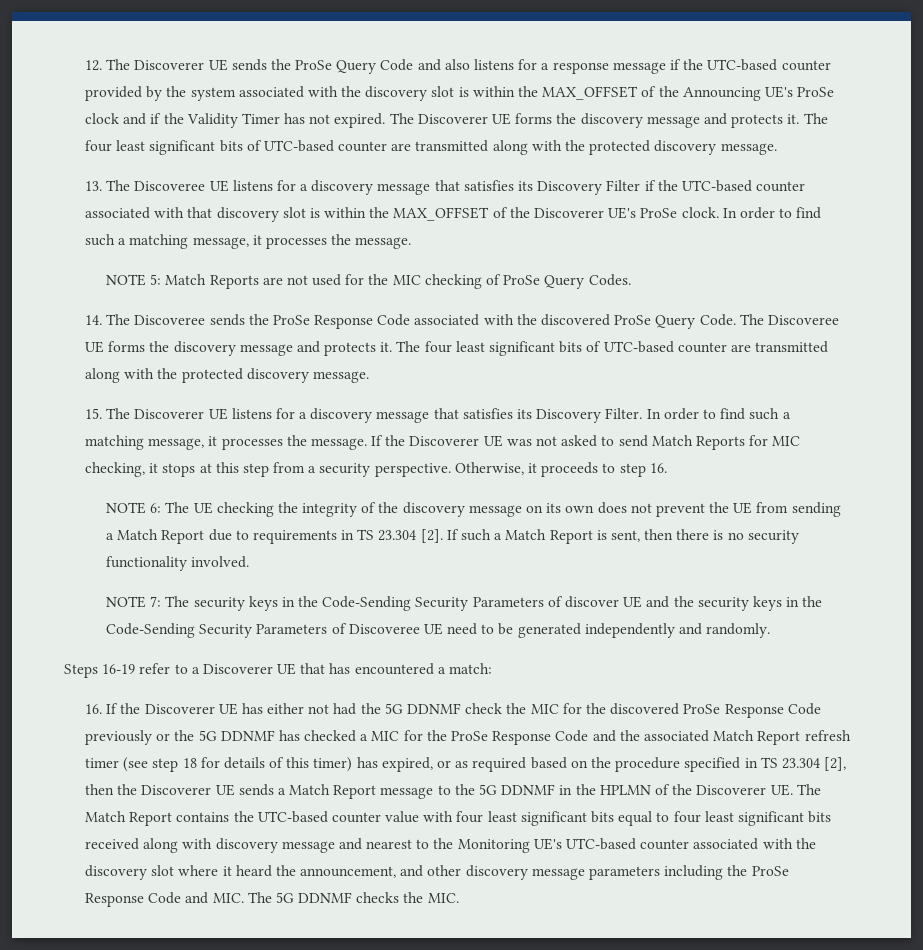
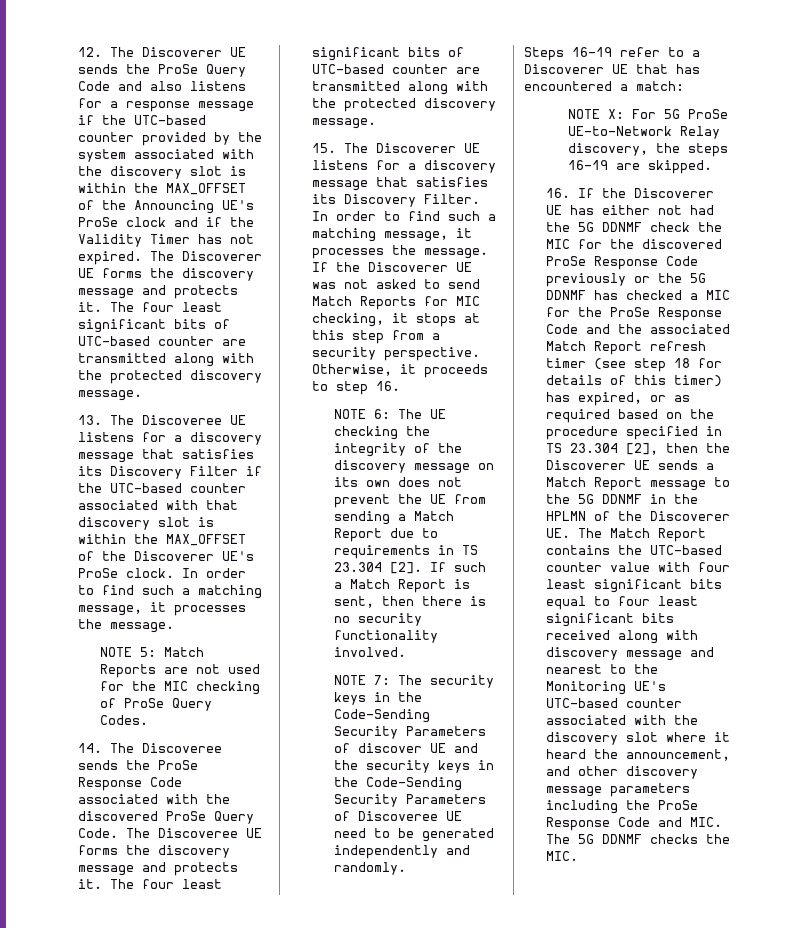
+ NOTE X: For 5G ProSe UE-to-Network Relay discovery, the steps 16-19 are skipped.

